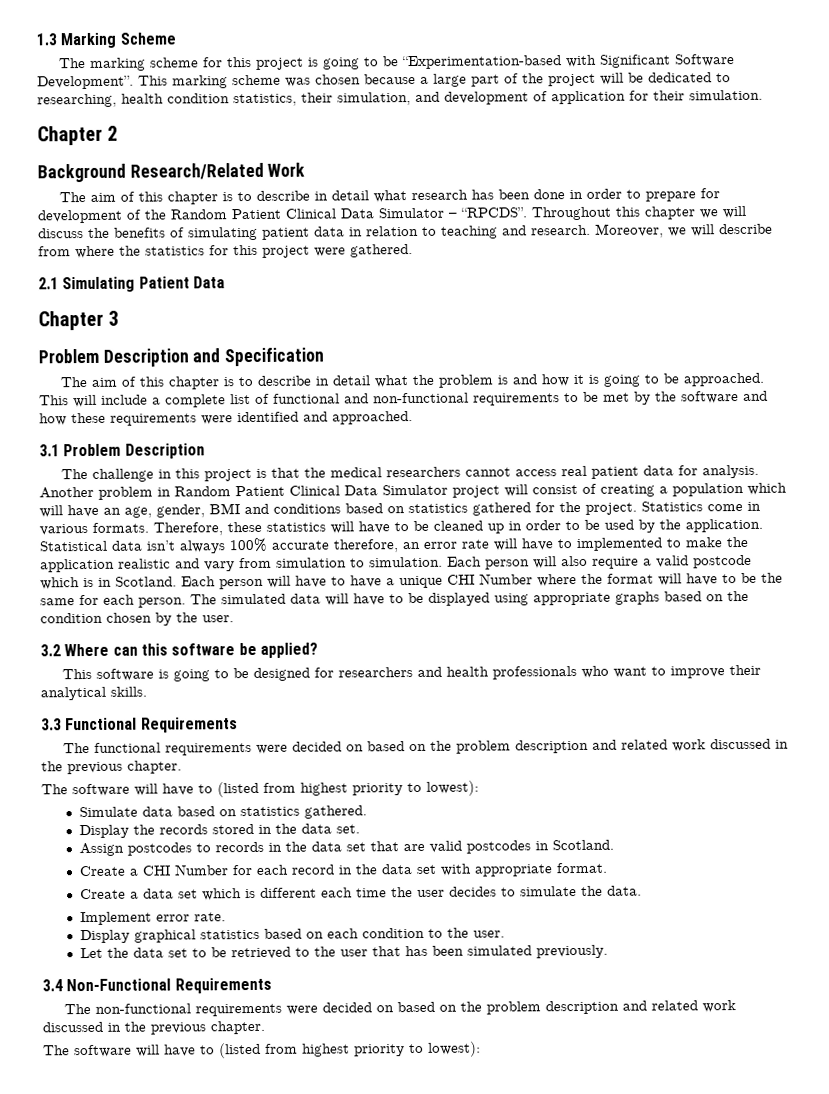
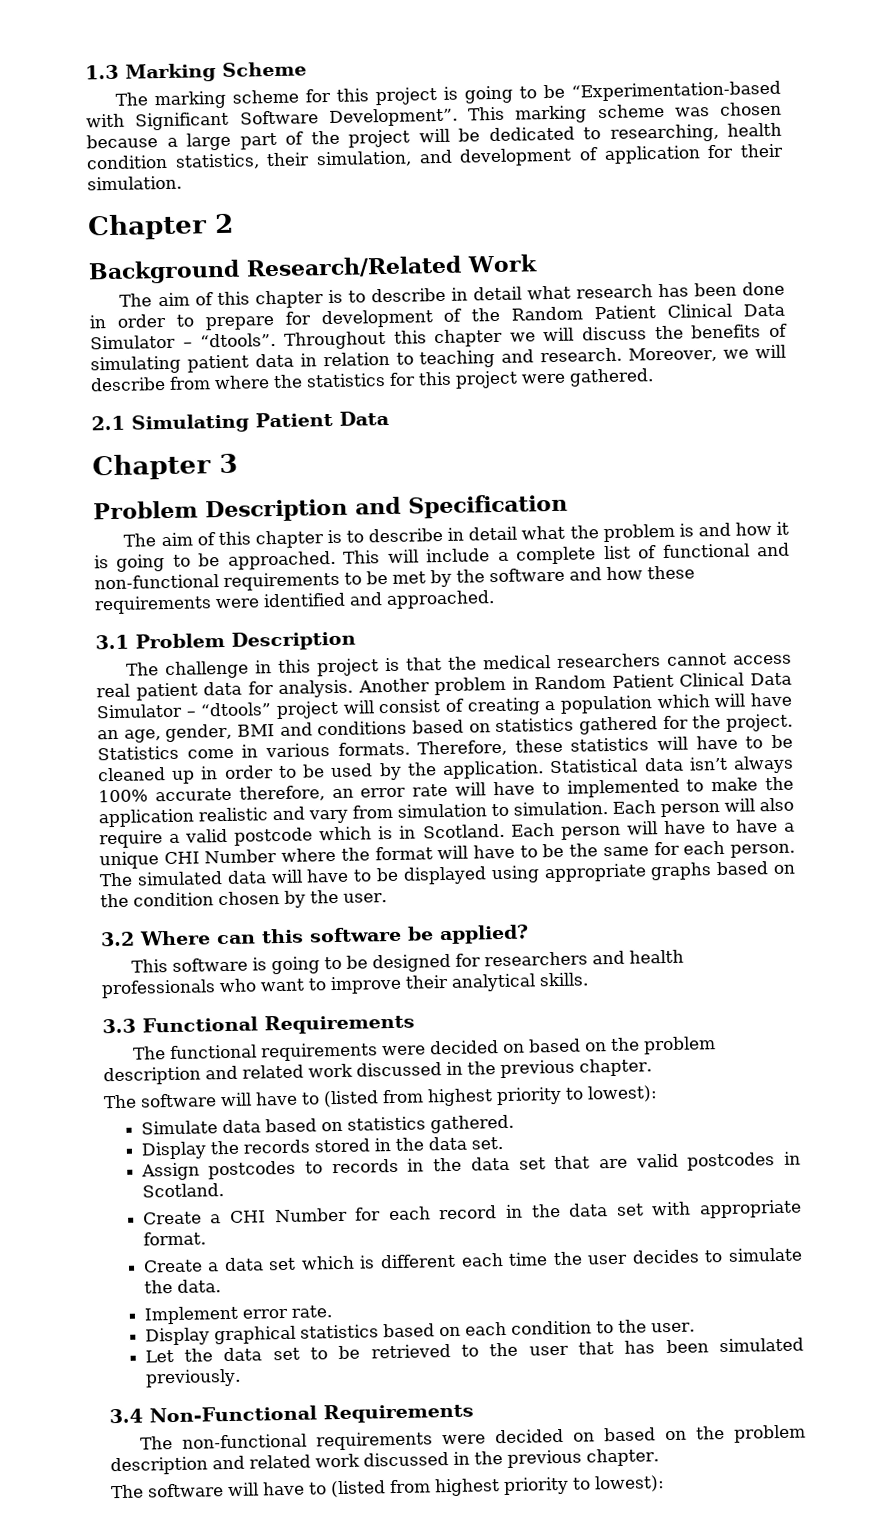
- The aim of this chapter is to describe in detail what research has been done in order to prepare for development of the Random Patient Clinical Data Simulator – “RPCDS”.
+ The aim of this chapter is to describe in detail what research has been done in order to prepare for development of the Random Patient Clinical Data Simulator – “dtools”.
- Another problem in Random Patient Clinical Data Simulator project will consist of creating a population which will have an age, gender, BMI and conditions based on statistics gathered for the project.
+ Another problem in Random Patient Clinical Data Simulator – “dtools” project will consist of creating a population which will have an age, gender, BMI and conditions based on statistics gathered for the project.

